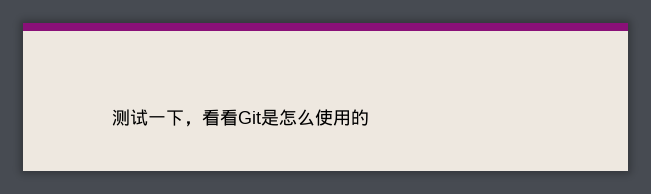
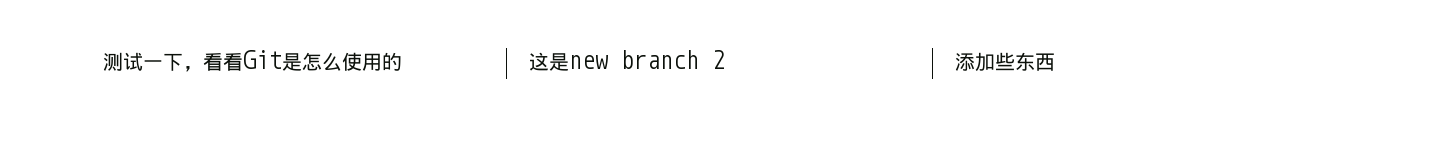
+ 这是new branch 2
+ 添加些东西

